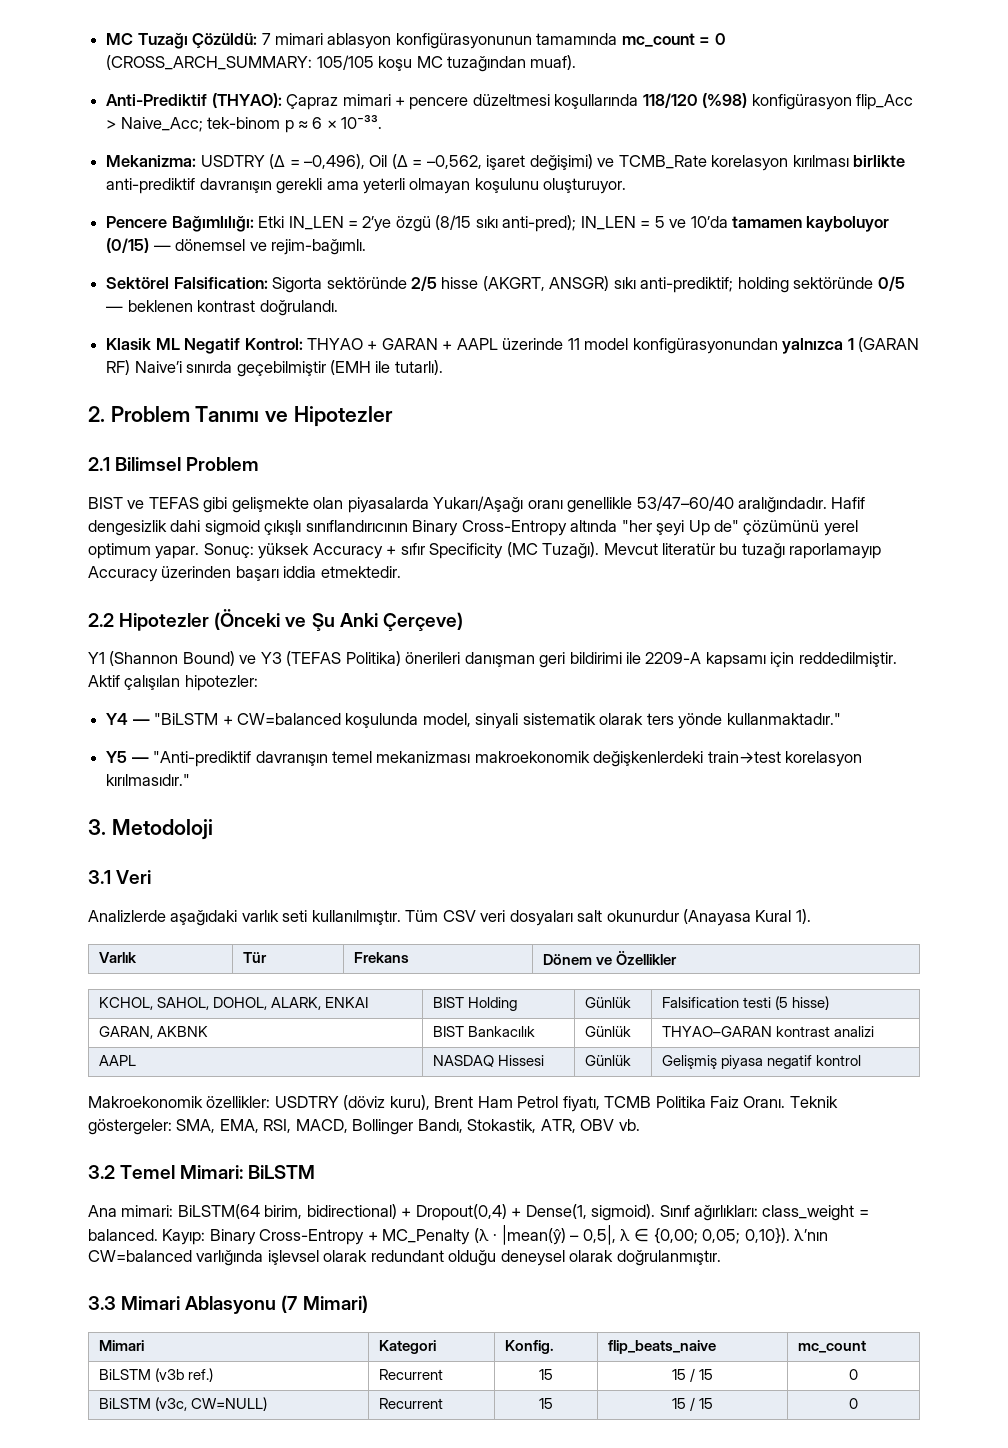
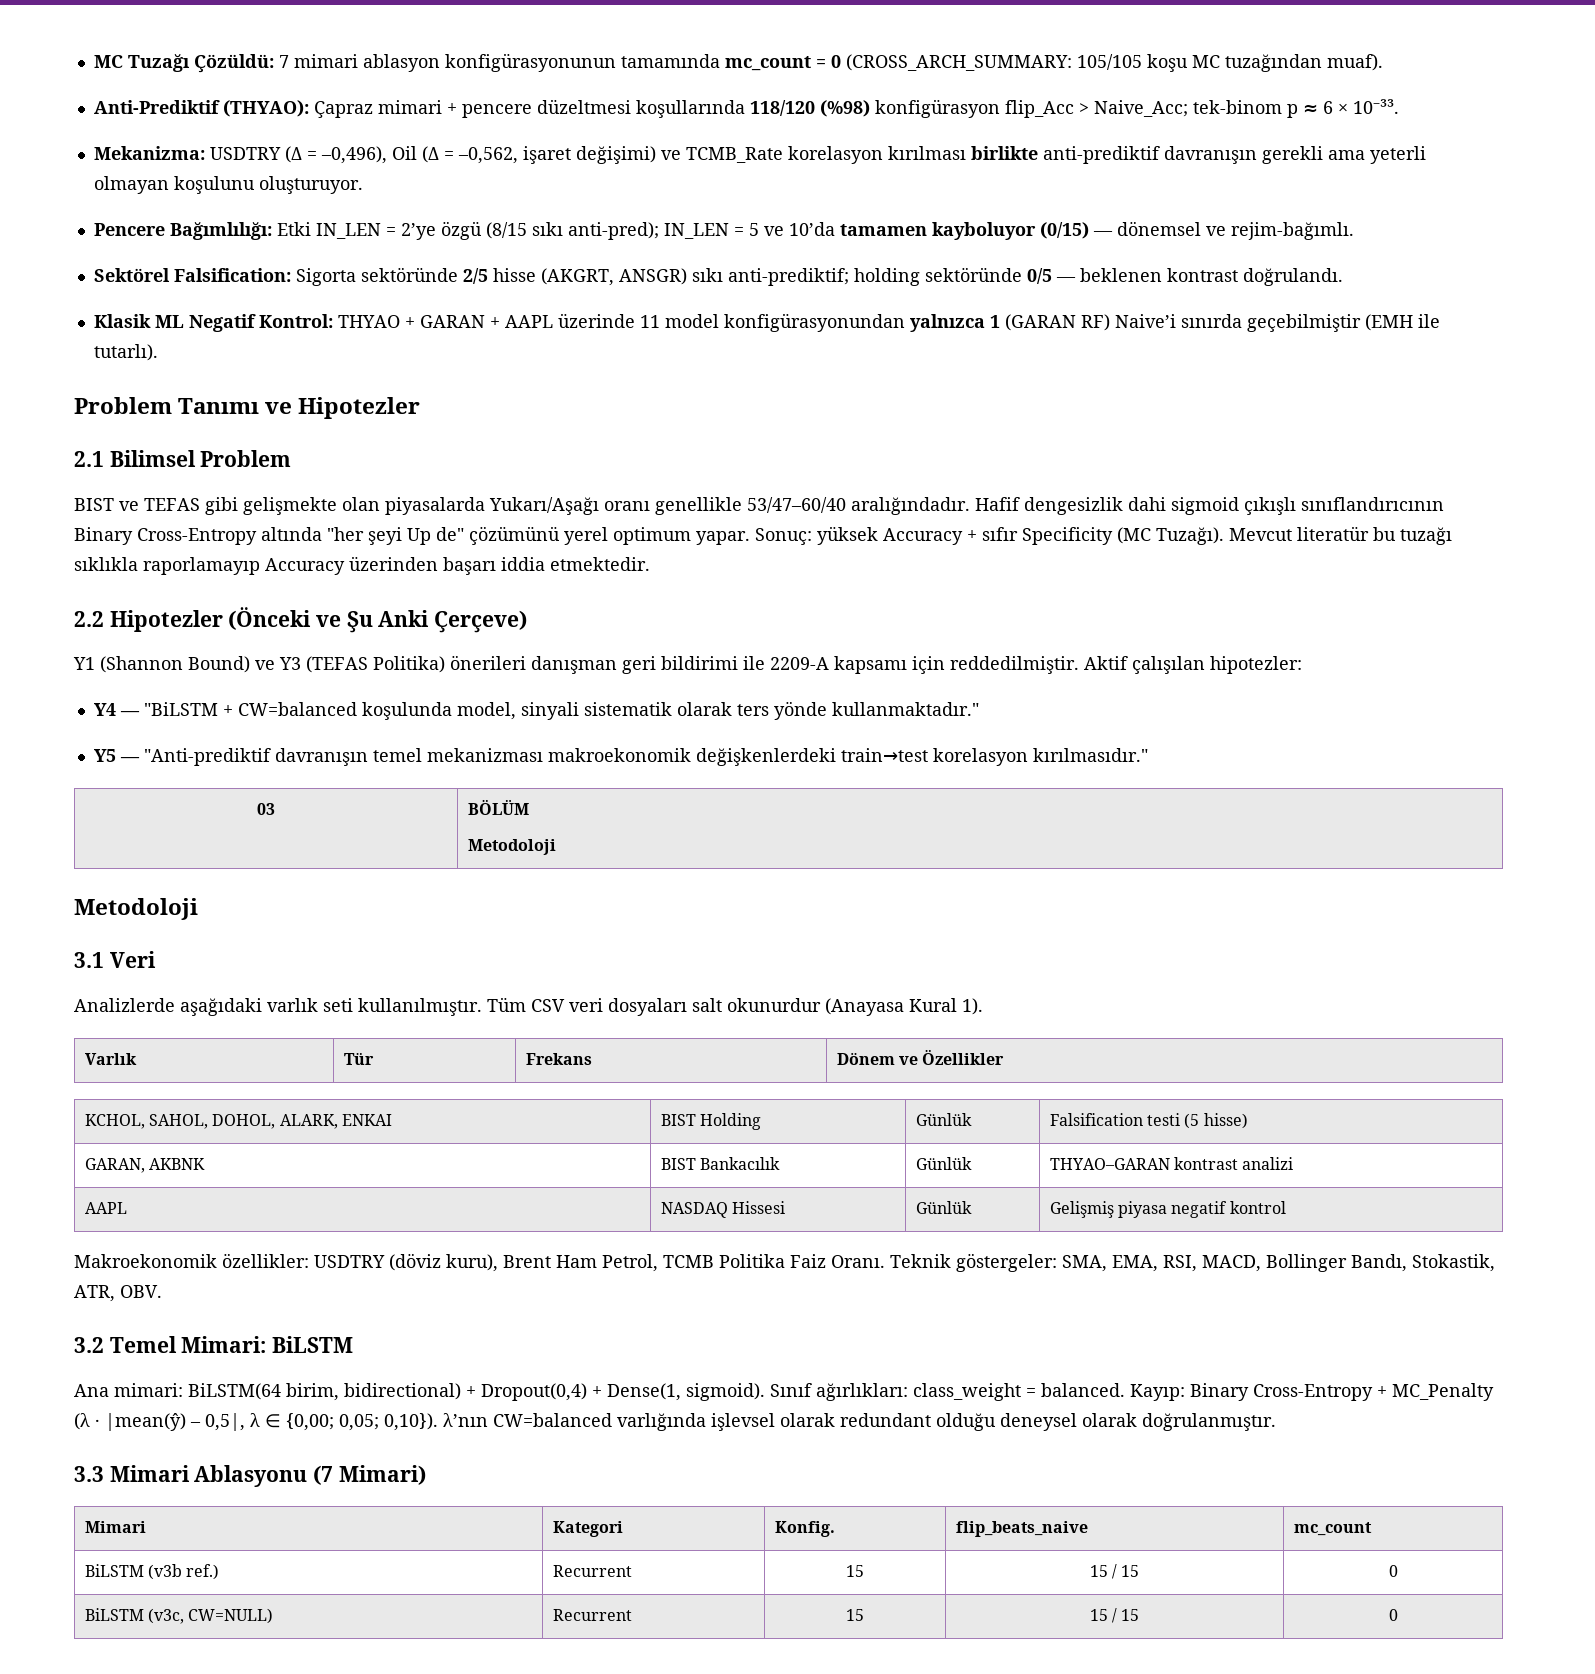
- 2. Problem Tanımı ve Hipotezler
+ Problem Tanımı ve Hipotezler
- Mevcut literatür bu tuzağı raporlamayıp Accuracy üzerinden başarı iddia etmektedir.
+ Mevcut literatür bu tuzağı sıklıkla raporlamayıp Accuracy üzerinden başarı iddia etmektedir.
- 3. Metodoloji
+ 03 | BÖLÜM
+ Metodoloji
+ Metodoloji
- Makroekonomik özellikler: USDTRY (döviz kuru), Brent Ham Petrol fiyatı, TCMB Politika Faiz Oranı.
+ Makroekonomik özellikler: USDTRY (döviz kuru), Brent Ham Petrol, TCMB Politika Faiz Oranı.
- Teknik göstergeler: SMA, EMA, RSI, MACD, Bollinger Bandı, Stokastik, ATR, OBV vb.
+ Teknik göstergeler: SMA, EMA, RSI, MACD, Bollinger Bandı, Stokastik, ATR, OBV.

